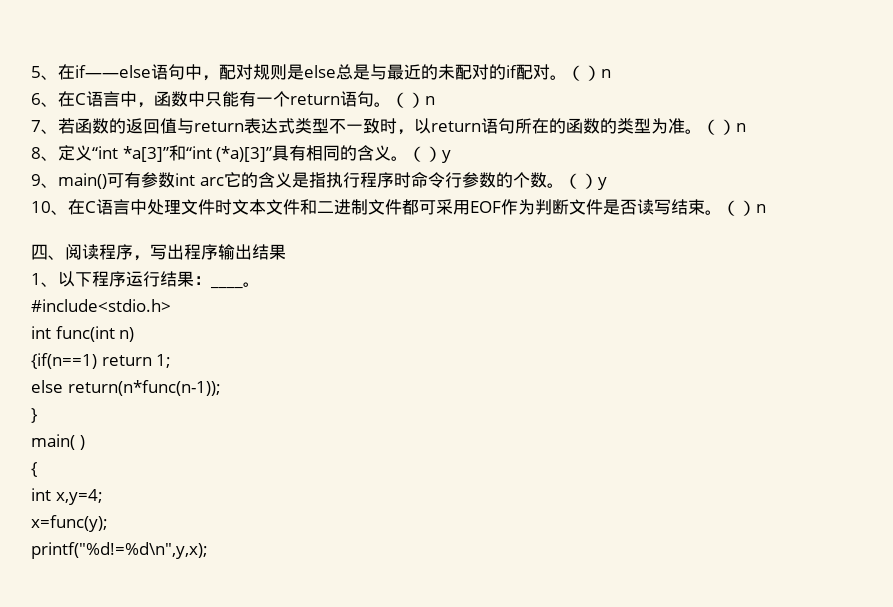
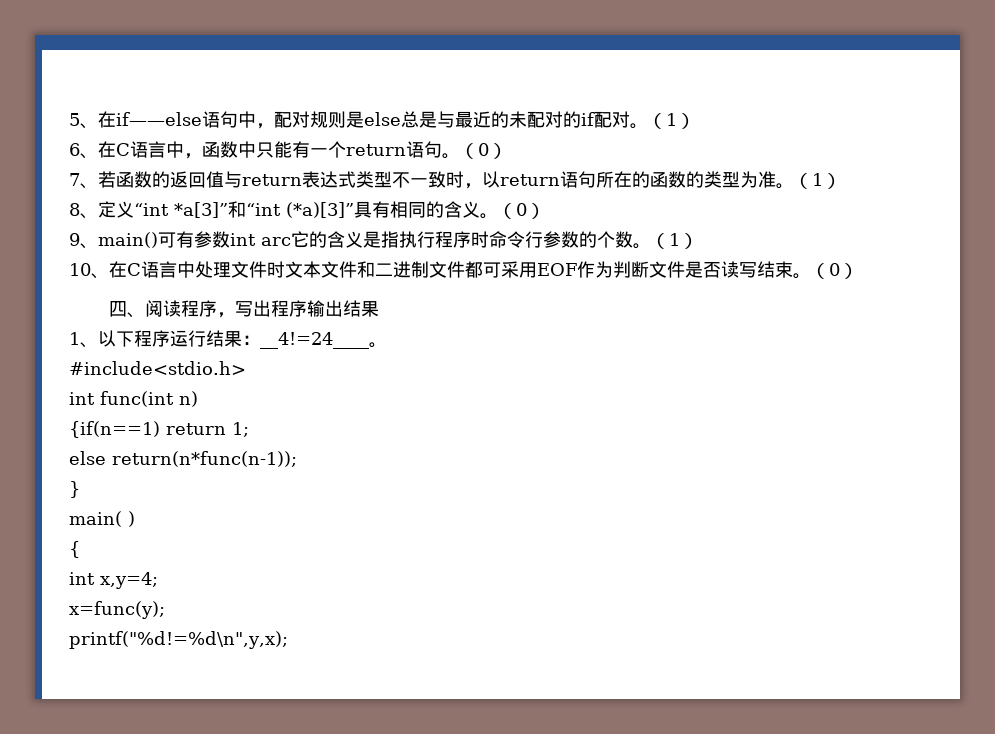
- 5、在if——else语句中，配对规则是else总是与最近的未配对的if配对。（）n
+ 5、在if——else语句中，配对规则是else总是与最近的未配对的if配对。（1）
- 6、在C语言中，函数中只能有一个return语句。（）n
+ 6、在C语言中，函数中只能有一个return语句。（0）
- 7、若函数的返回值与return表达式类型不一致时，以return语句所在的函数的类型为准。（）n
+ 7、若函数的返回值与return表达式类型不一致时，以return语句所在的函数的类型为准。（1）
- 8、定义“int *a[3]”和“int (*a)[3]”具有相同的含义。（）y
+ 8、定义“int *a[3]”和“int (*a)[3]”具有相同的含义。（0）
- 9、main()可有参数int arc它的含义是指执行程序时命令行参数的个数。（）y
+ 9、main()可有参数int arc它的含义是指执行程序时命令行参数的个数。（1）
- 10、在C语言中处理文件时文本文件和二进制文件都可采用EOF作为判断文件是否读写结束。（）n
+ 10、在C语言中处理文件时文本文件和二进制文件都可采用EOF作为判断文件是否读写结束。（0）
- 1、以下程序运行结果：____。
+ 1、以下程序运行结果：__4!=24____。

